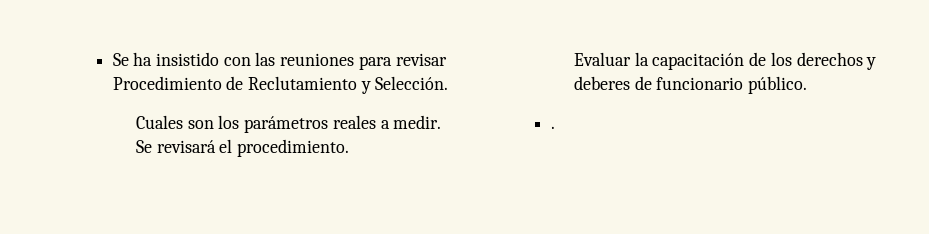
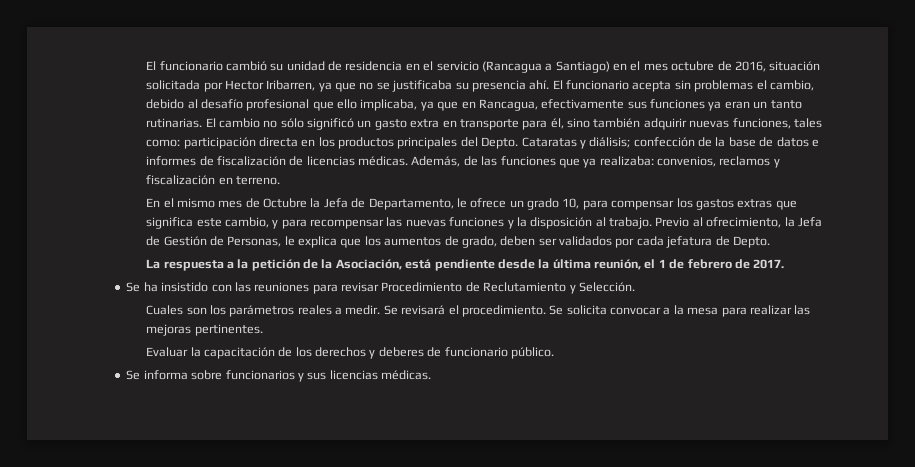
+ El funcionario cambió su unidad de residencia en el servicio (Rancagua a Santiago) en el mes octubre de 2016, situación solicitada por Hector Iribarren, ya que no se justificaba su presencia ahí. El funcionario acepta sin problemas el cambio, debido al desafío profesional que ello implicaba, ya que en Rancagua, efectivamente sus funciones ya eran un tanto rutinarias. El cambio no sólo significó un gasto extra en transporte para él, sino también adquirir nuevas funciones, tales como: participación directa en los productos principales del Depto. Cataratas y diálisis; confección de la base de datos e informes de fiscalización de licencias médicas. Además, de las funciones que ya realizaba: convenios, reclamos y fiscalización en terreno.
+ En el mismo mes de Octubre la Jefa de Departamento, le ofrece un grado 10, para compensar los gastos extras que significa este cambio, y para recompensar las nuevas funciones y la disposición al trabajo. Previo al ofrecimiento, la Jefa de Gestión de Personas, le explica que los aumentos de grado, deben ser validados por cada jefatura de Depto.
+ La respuesta a la petición de la Asociación, está pendiente desde la última reunión, el 1 de febrero de 2017.
+ Se solicita convocar a la mesa para realizar las mejoras pertinentes.
- .
+ Se informa sobre funcionarios y sus licencias médicas.

